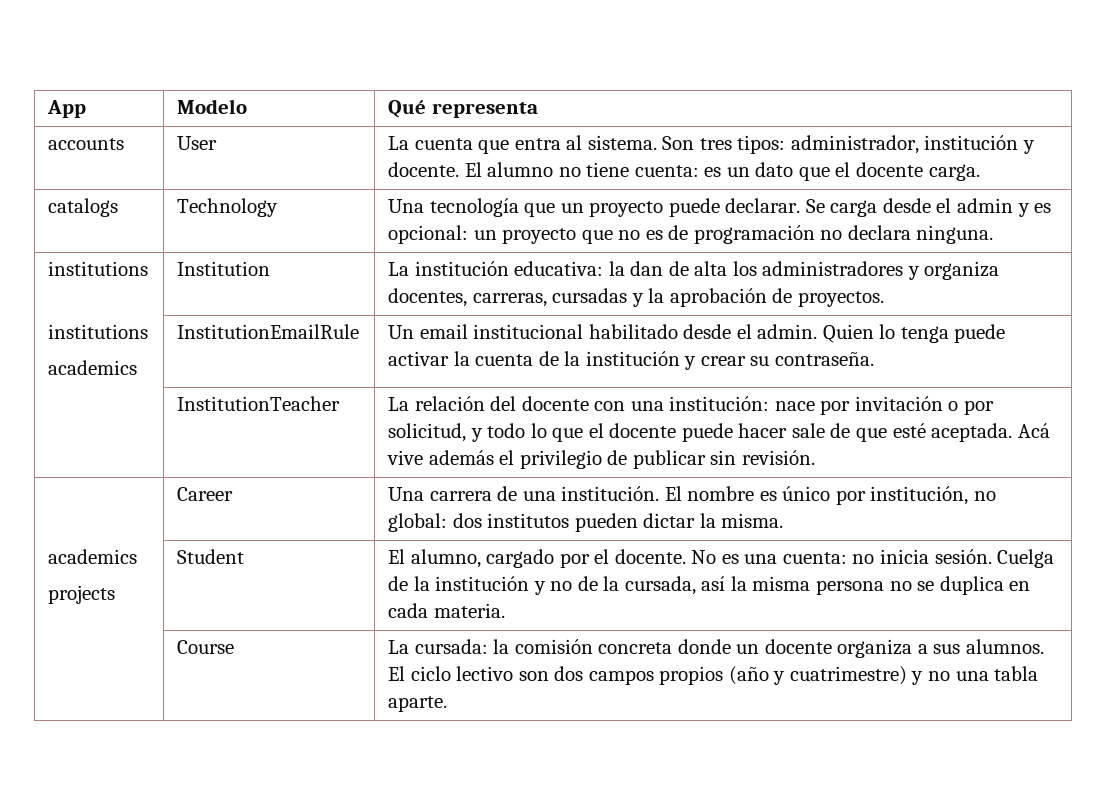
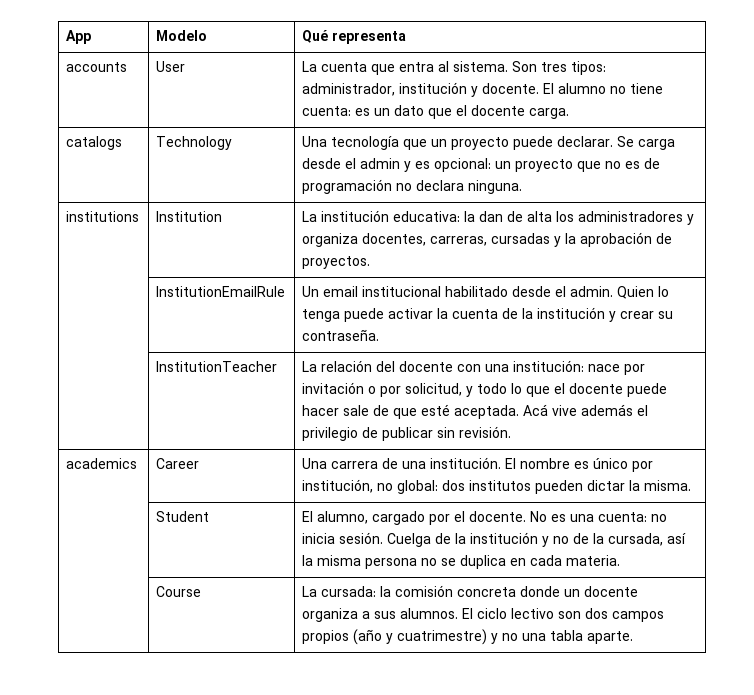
  institutions | Institution | La institución educativa: la dan de alta los administradores y organiza docentes, carreras, cursadas y la aprobación de proyectos.
- institutions
- academics | InstitutionEmailRule | Un email institucional habilitado desde el admin. Quien lo tenga puede activar la cuenta de la institución y crear su contraseña.
+ | InstitutionEmailRule | Un email institucional habilitado desde el admin. Quien lo tenga puede activar la cuenta de la institución y crear su contraseña.
- | Career | Una carrera de una institución. El nombre es único por institución, no global: dos institutos pueden dictar la misma.
- academics
- projects | Student | El alumno, cargado por el docente. No es una cuenta: no inicia sesión. Cuelga de la institución y no de la cursada, así la misma persona no se duplica en cada materia.
+ academics | Career | Una carrera de una institución. El nombre es único por institución, no global: dos institutos pueden dictar la misma.
+ | Student | El alumno, cargado por el docente. No es una cuenta: no inicia sesión. Cuelga de la institución y no de la cursada, así la misma persona no se duplica en cada materia.

